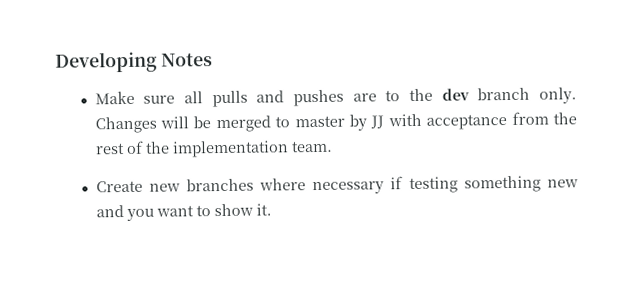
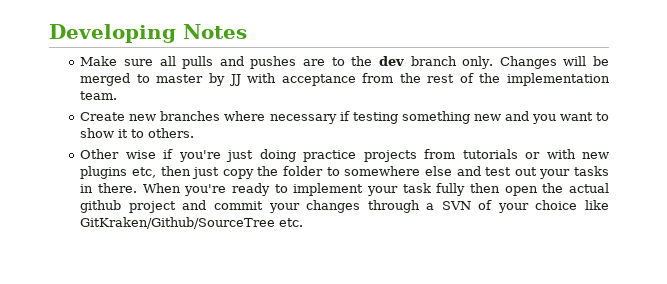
- Create new branches where necessary if testing something new and you want to show it.
+ Create new branches where necessary if testing something new and you want to show it to others.
+ Other wise if you're just doing practice projects from tutorials or with new plugins etc, then just copy the folder to somewhere else and test out your tasks in there. When you're ready to implement your task fully then open the actual github project and commit your changes through a SVN of your choice like GitKraken/Github/SourceTree etc.

